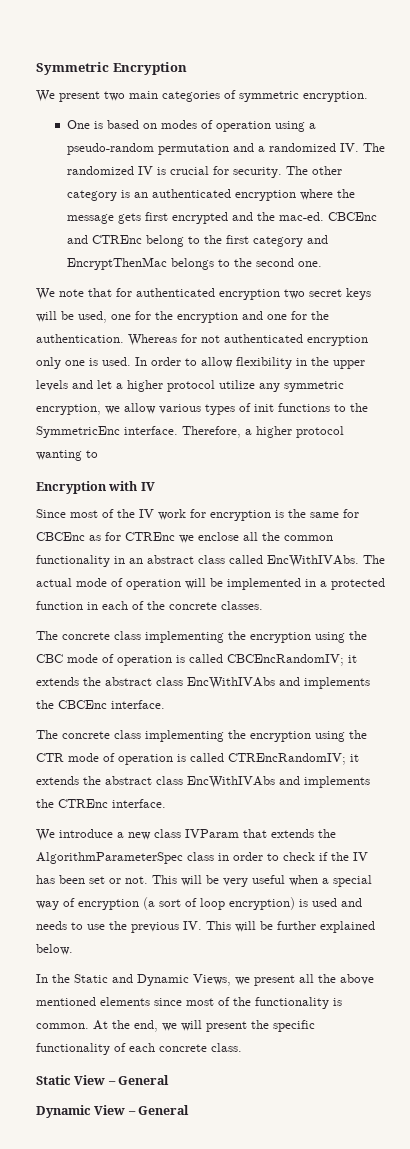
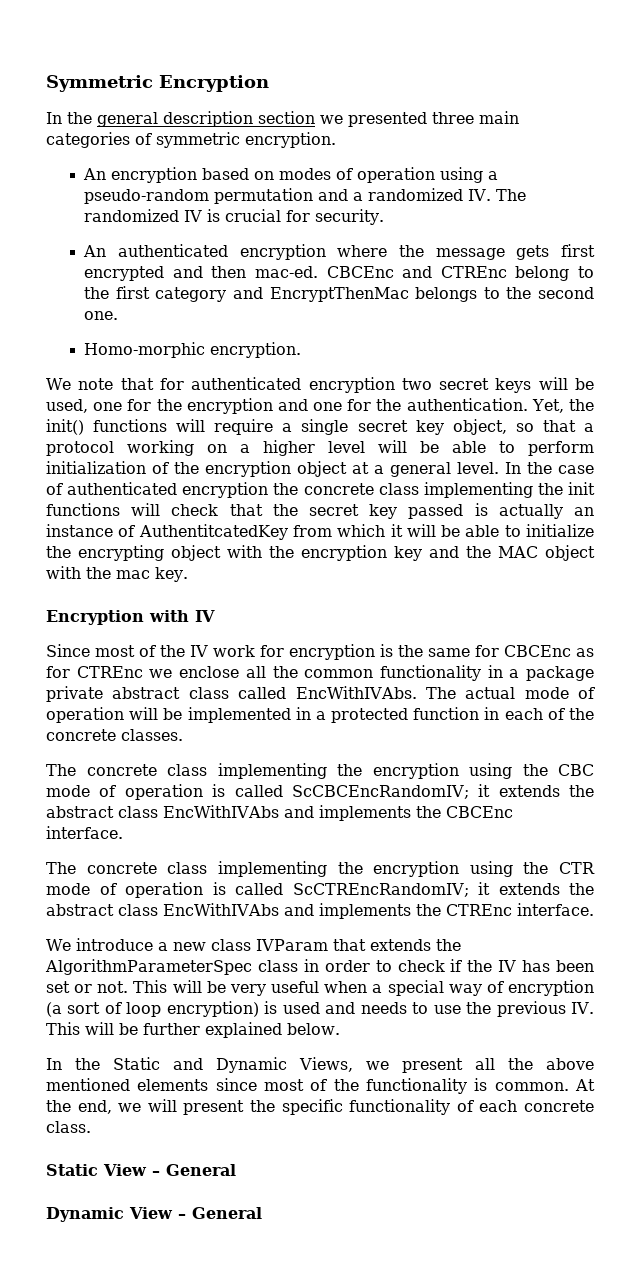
- We present two main categories of symmetric encryption.
+ In the general description section we presented three main categories of symmetric encryption.
- One is based on modes of operation using a pseudo-random permutation and a randomized IV. The randomized IV is crucial for security. The other category is an authenticated encryption where the message gets first encrypted and the mac-ed.
+ An encryption based on modes of operation using a pseudo-random permutation and a randomized IV. The randomized IV is crucial for security.
+ An authenticated encryption where the message gets first encrypted and then mac-ed.
+ Homo-morphic encryption.
- Whereas for not authenticated encryption only one is used. In order to allow flexibility in the upper levels and let a higher protocol utilize any symmetric encryption, we allow various types of init functions to the SymmetricEnc interface. Therefore, a higher protocol wanting to
+ Yet, the init() functions will require a single secret key object, so that a protocol working on a higher level will be able to perform initialization of the encryption object at a general level. In the case of authenticated encryption the concrete class implementing the init functions will check that the secret key passed is actually an instance of AuthentitcatedKey from which it will be able to initialize the encrypting object with the encryption key and the MAC object with the mac key.
- Since most of the IV work for encryption is the same for CBCEnc as for CTREnc we enclose all the common functionality in an abstract class called EncWithIVAbs.
+ Since most of the IV work for encryption is the same for CBCEnc as for CTREnc we enclose all the common functionality in a package private abstract class called EncWithIVAbs.
- The concrete class implementing the encryption using the CBC mode of operation is called CBCEncRandomIV; it extends the abstract class EncWithIVAbs and implements the CBCEnc interface.
+ The concrete class implementing the encryption using the CBC mode of operation is called ScCBCEncRandomIV; it extends the abstract class EncWithIVAbs and implements the CBCEnc interface.
- The concrete class implementing the encryption using the CTR mode of operation is called CTREncRandomIV; it extends the abstract class EncWithIVAbs and implements the CTREnc interface.
+ The concrete class implementing the encryption using the CTR mode of operation is called ScCTREncRandomIV; it extends the abstract class EncWithIVAbs and implements the CTREnc interface.

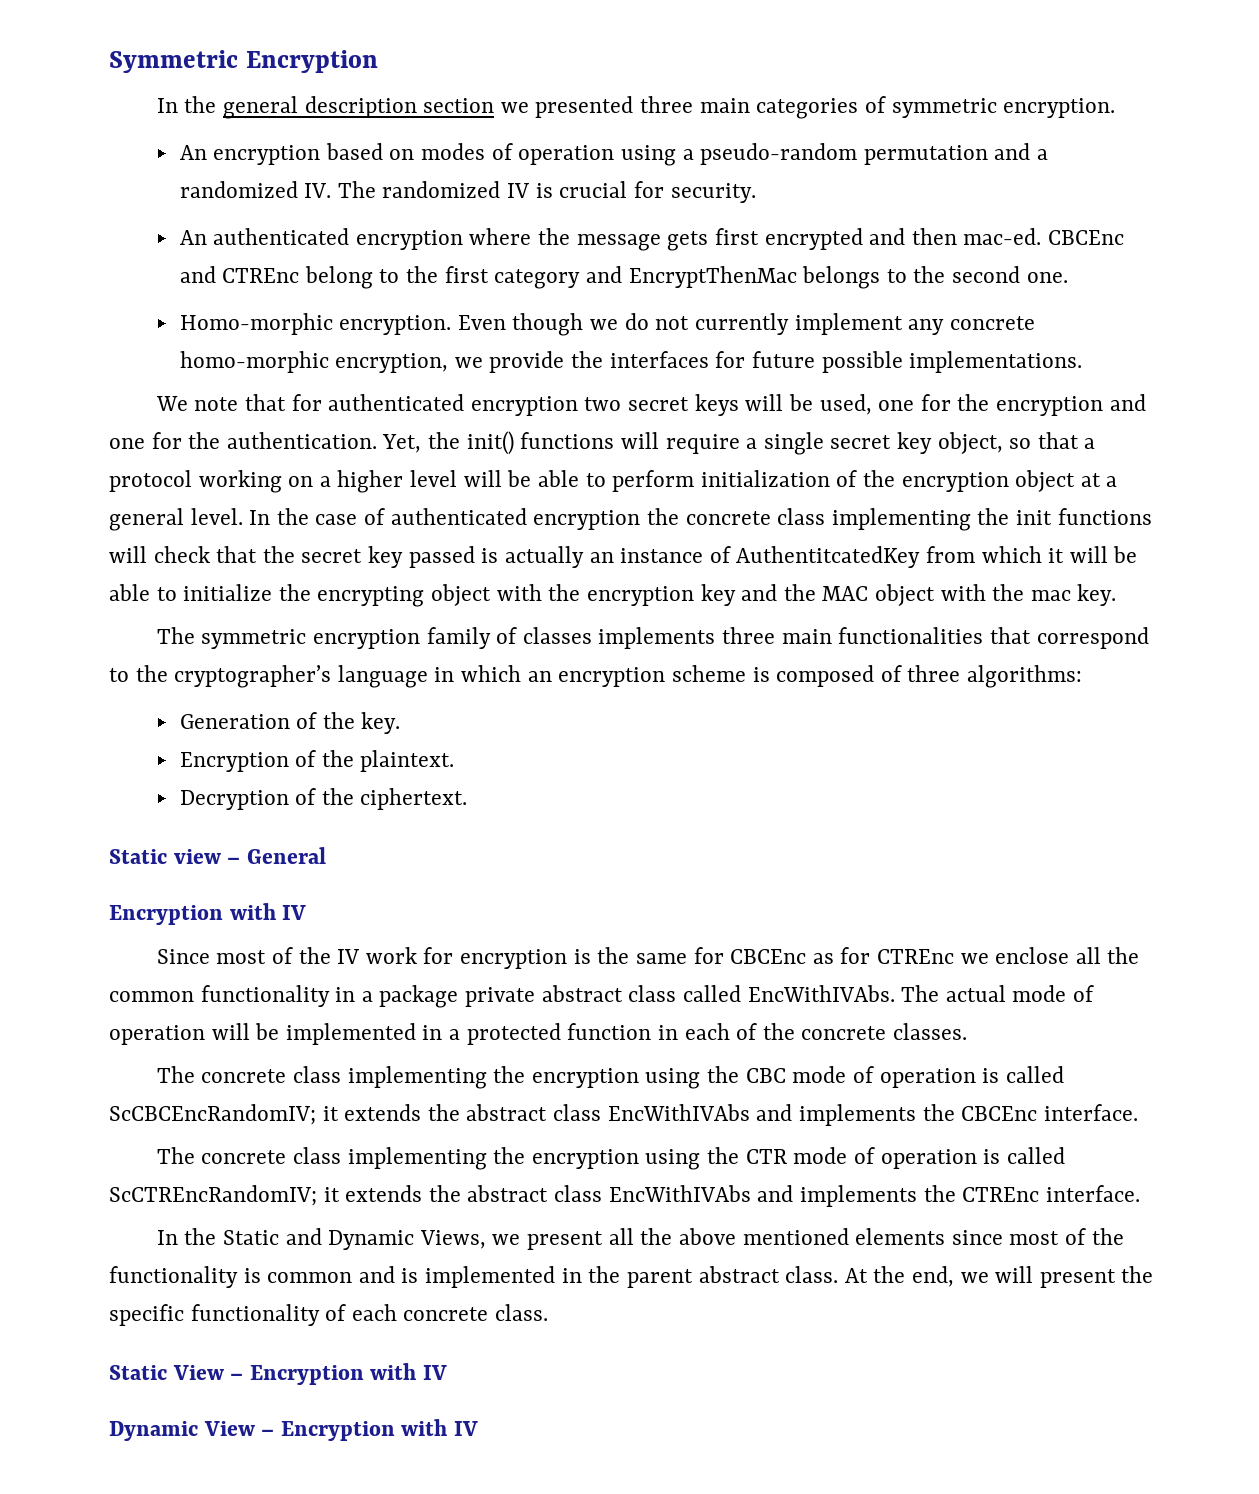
+ Even though we do not currently implement any concrete homo-morphic encryption, we provide the interfaces for future possible implementations.
+ The symmetric encryption family of classes implements three main functionalities that correspond to the cryptographer’s language in which an encryption scheme is composed of three algorithms:
+ Generation of the key.
+ Encryption of the plaintext.
+ Decryption of the ciphertext.
+ Static view – General
- We introduce a new class IVParam that extends the AlgorithmParameterSpec class in order to check if the IV has been set or not. This will be very useful when a special way of encryption (a sort of loop encryption) is used and needs to use the previous IV. This will be further explained below.
- In the Static and Dynamic Views, we present all the above mentioned elements since most of the functionality is common.
+ In the Static and Dynamic Views, we present all the above mentioned elements since most of the functionality is common and is implemented in the parent abstract class.
- Static View – General
+ Static View – Encryption with IV
- Dynamic View – General
+ Dynamic View – Encryption with IV

